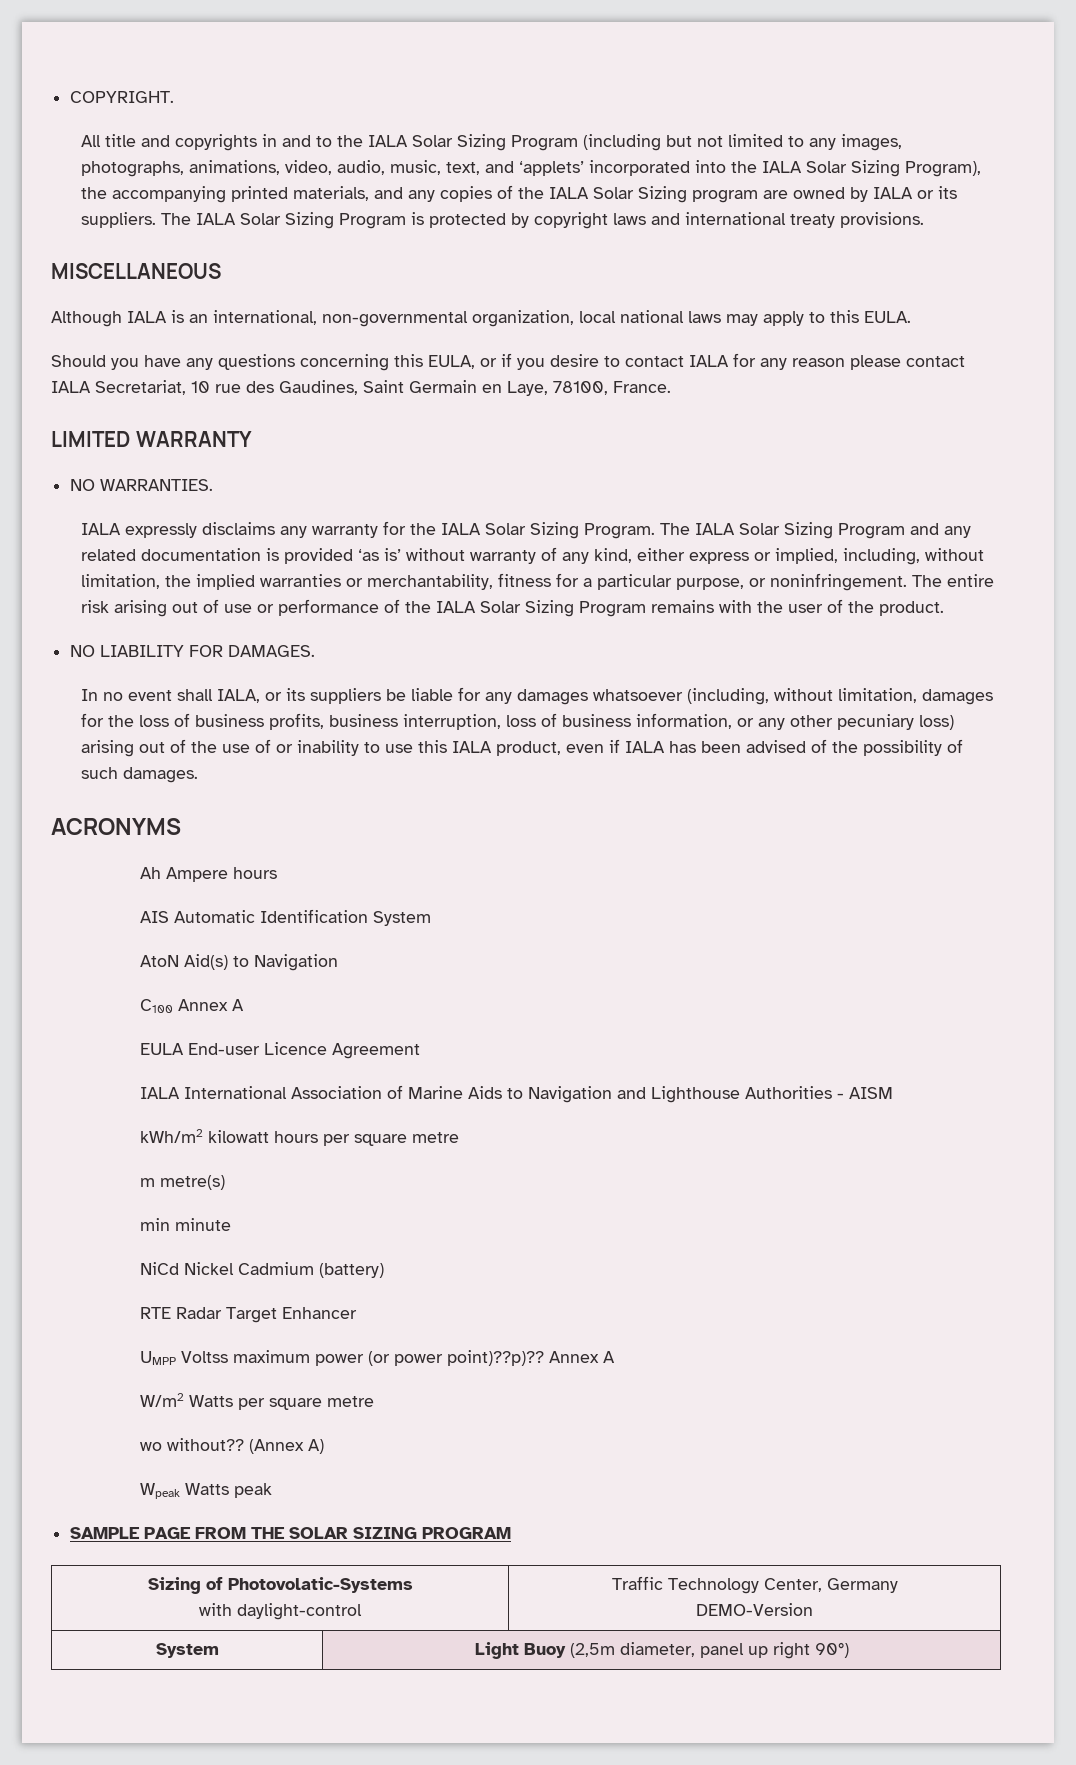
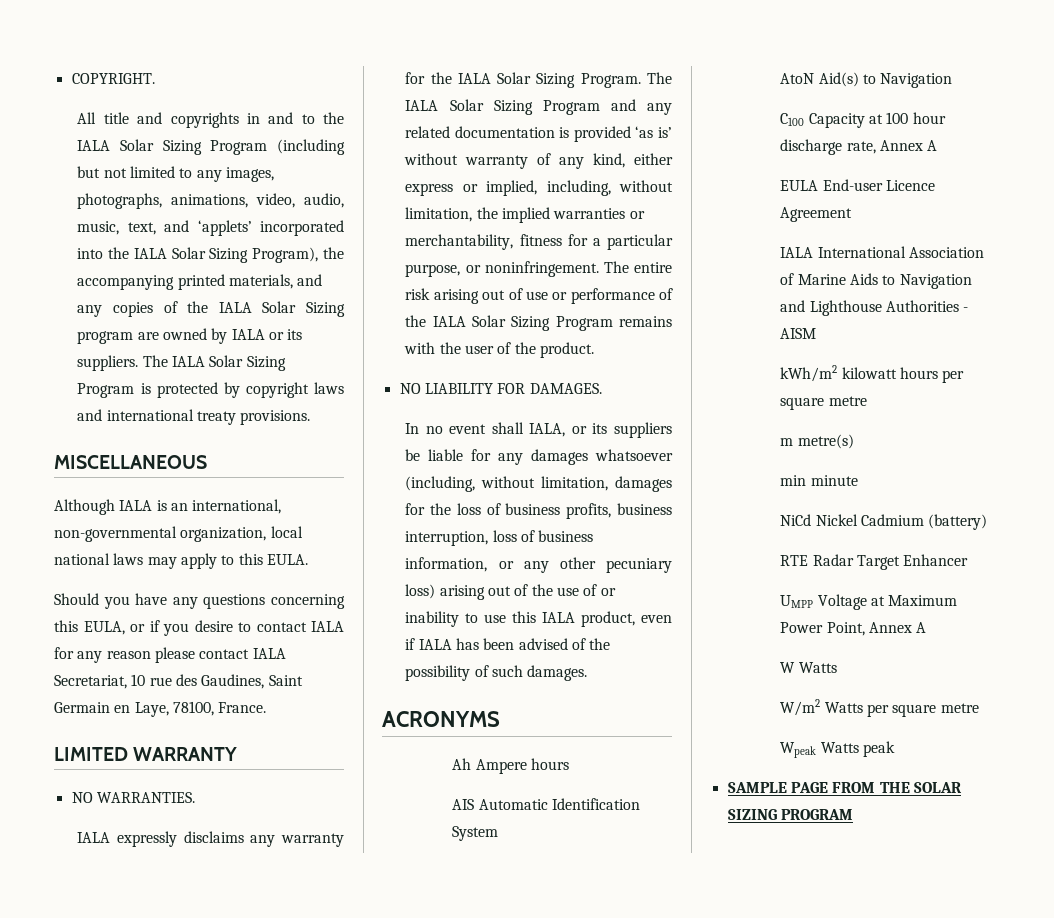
- C100 Annex A
+ C100 Capacity at 100 hour discharge rate, Annex A
- UMPP Voltss maximum power (or power point)??p)?? Annex A
+ UMPP Voltage at Maximum Power Point, Annex A
+ W Watts
- wo without?? (Annex A)
- Sizing of Photovolatic-Systems
- with daylight-control | Traffic Technology Center, Germany
- DEMO-Version
- System | Light Buoy (2,5m diameter, panel up right 90°)

